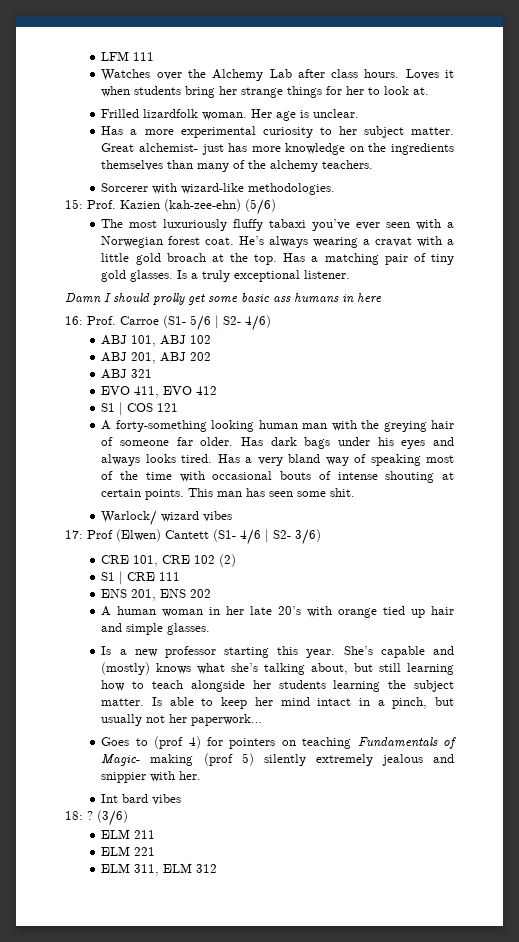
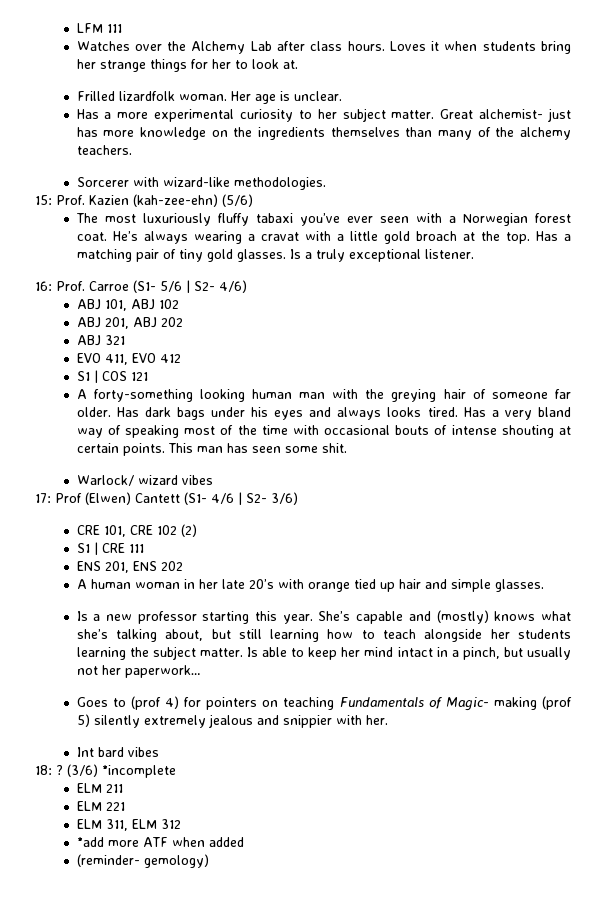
- Damn I should prolly get some basic ass humans in here
- (3/6)
+ (3/6) *incomplete
+ *add more ATF when added
+ (reminder- gemology)

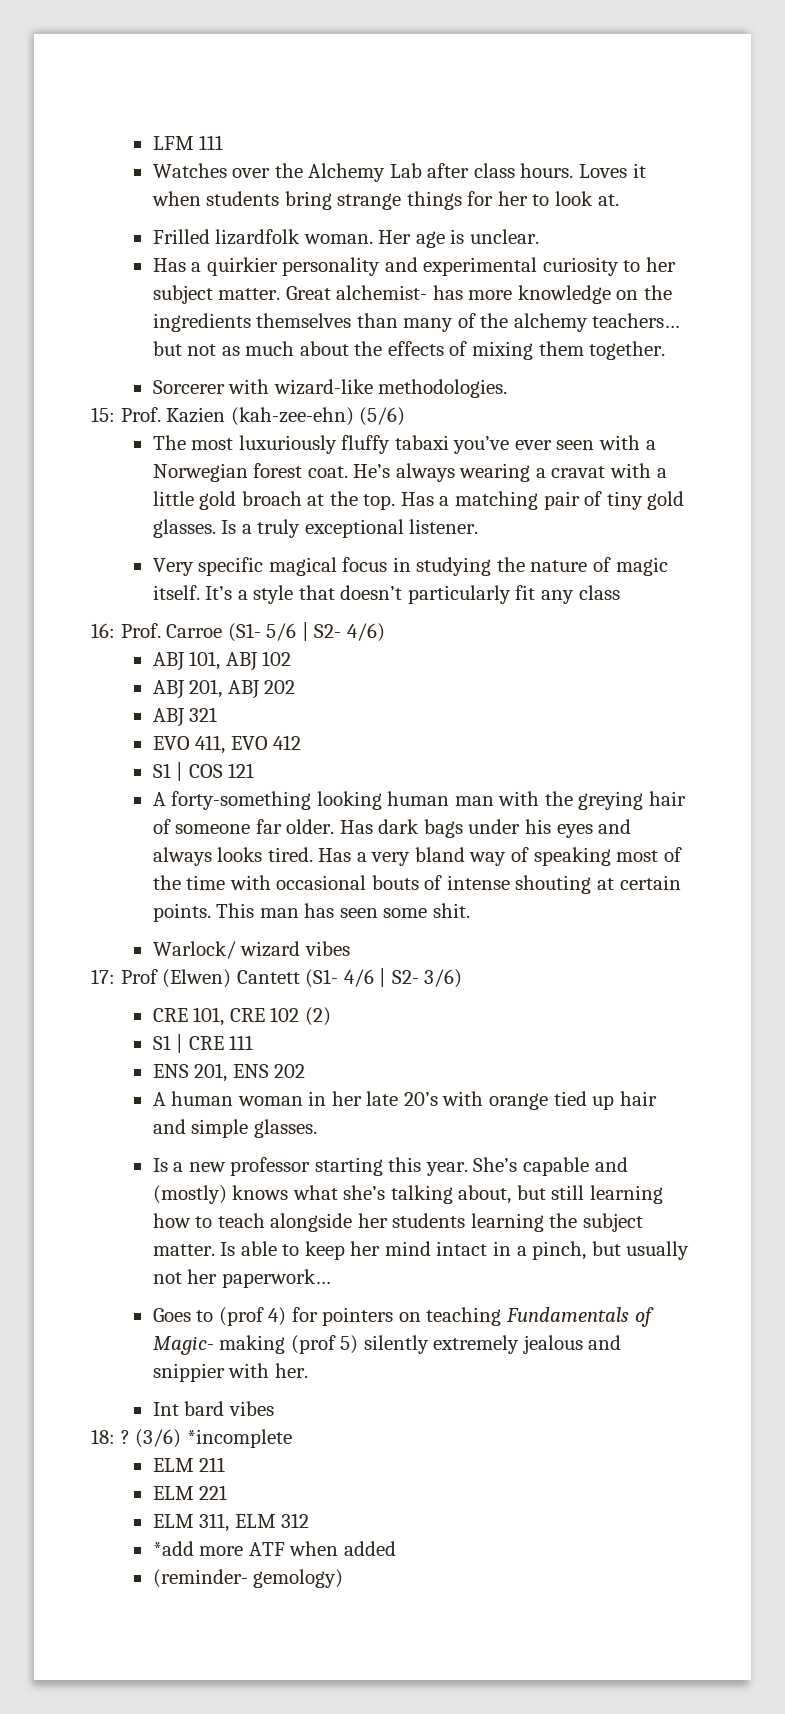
- Loves it when students bring her strange things for her to look at.
+ Loves it when students bring strange things for her to look at.
- Has a more experimental curiosity to her subject matter.
+ Has a quirkier personality and experimental curiosity to her subject matter.
- Great alchemist- just has more knowledge on the ingredients themselves than many of the alchemy teachers.
+ Great alchemist- has more knowledge on the ingredients themselves than many of the alchemy teachers… but not as much about the effects of mixing them together.
+ Very specific magical focus in studying the nature of magic itself. It’s a style that doesn’t particularly fit any class

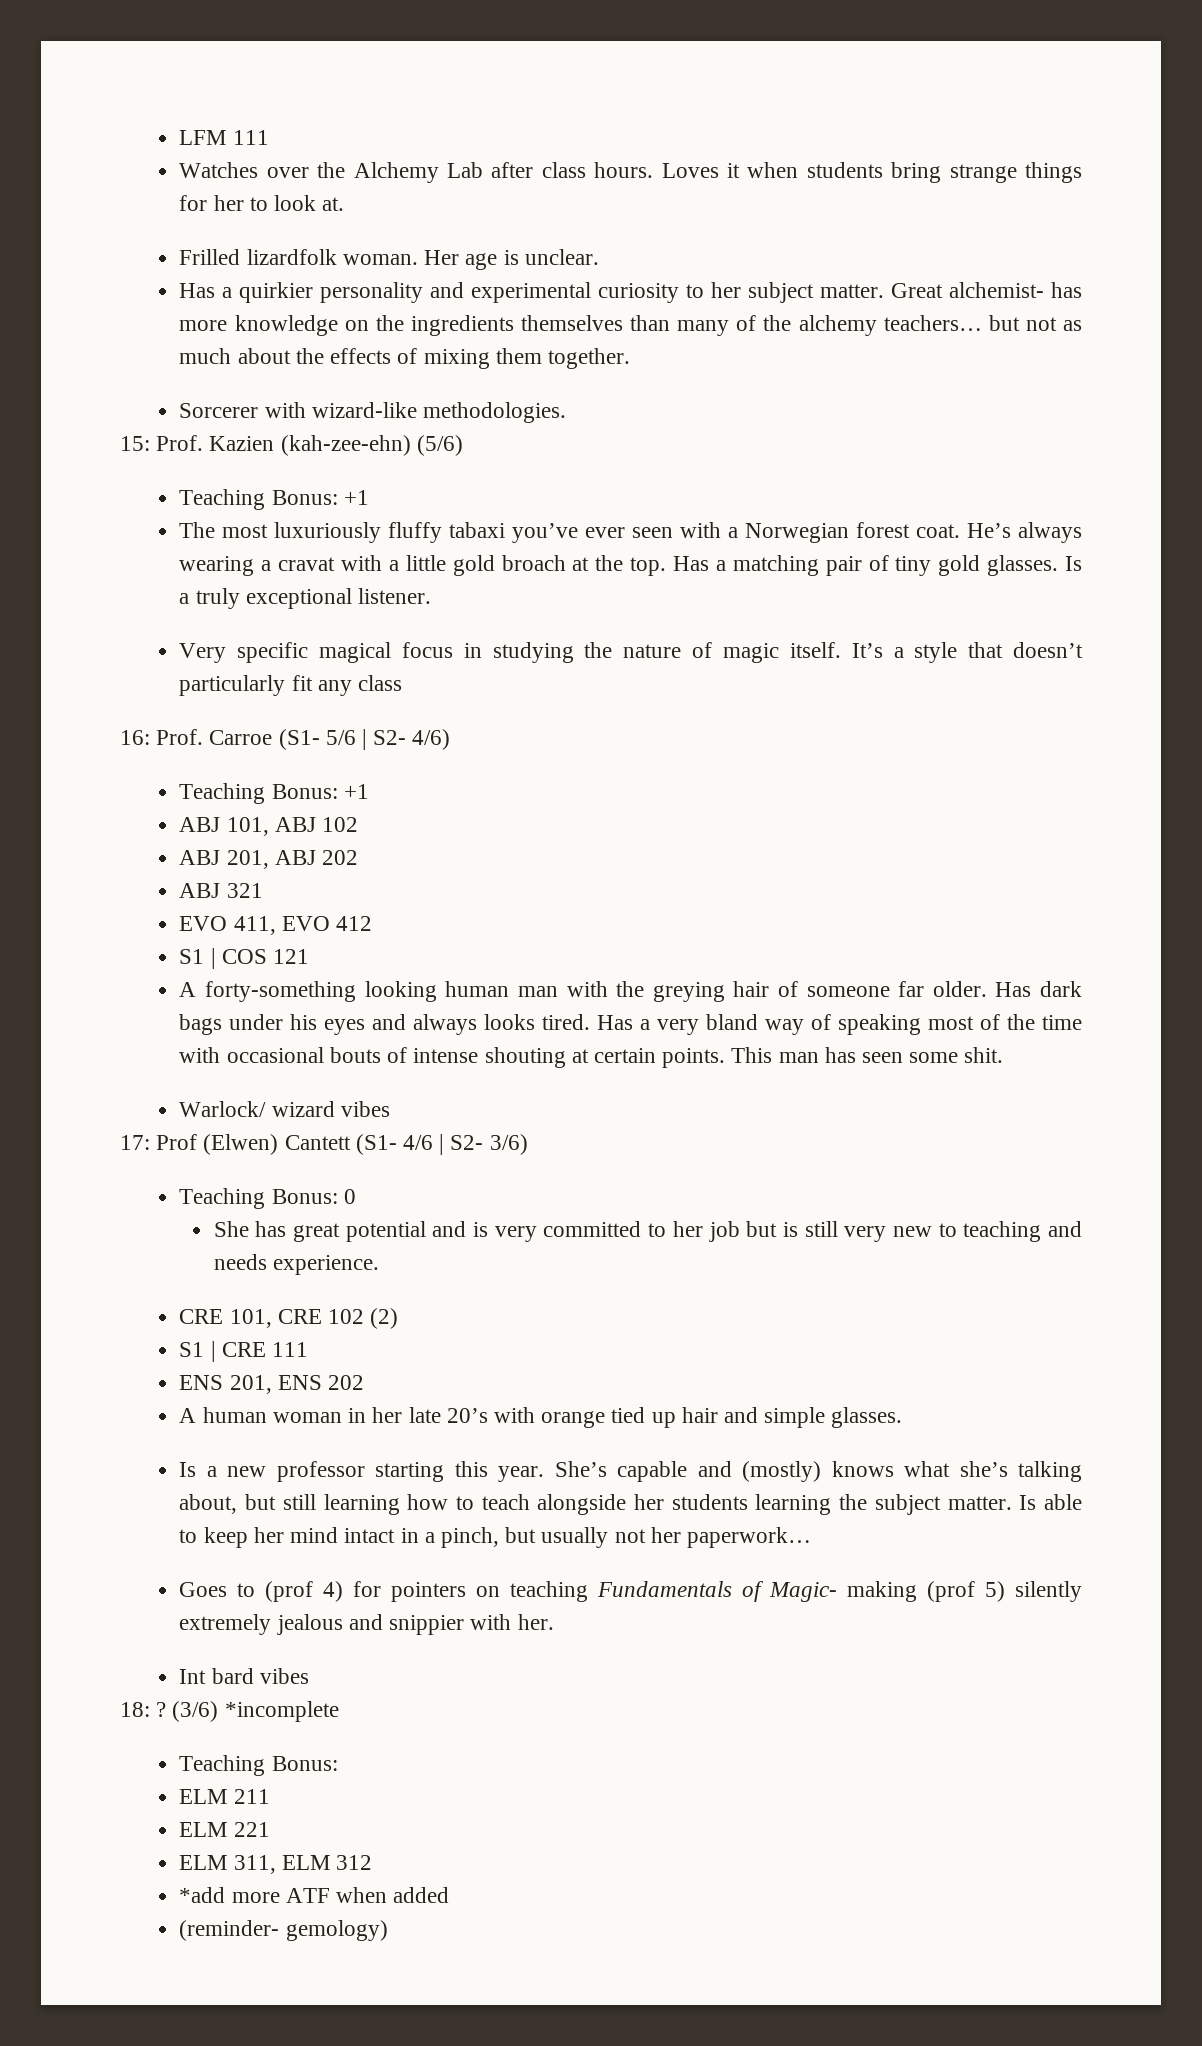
  15: Prof. Kazien (kah-zee-ehn) (5/6)
+ Teaching Bonus: +1
  16: Prof. Carroe (S1- 5/6 | S2- 4/6)
+ Teaching Bonus: +1
+ Teaching Bonus: 0
+ She has great potential and is very committed to her job but is still very new to teaching and needs experience.
  (3/6) *incomplete
+ Teaching Bonus:

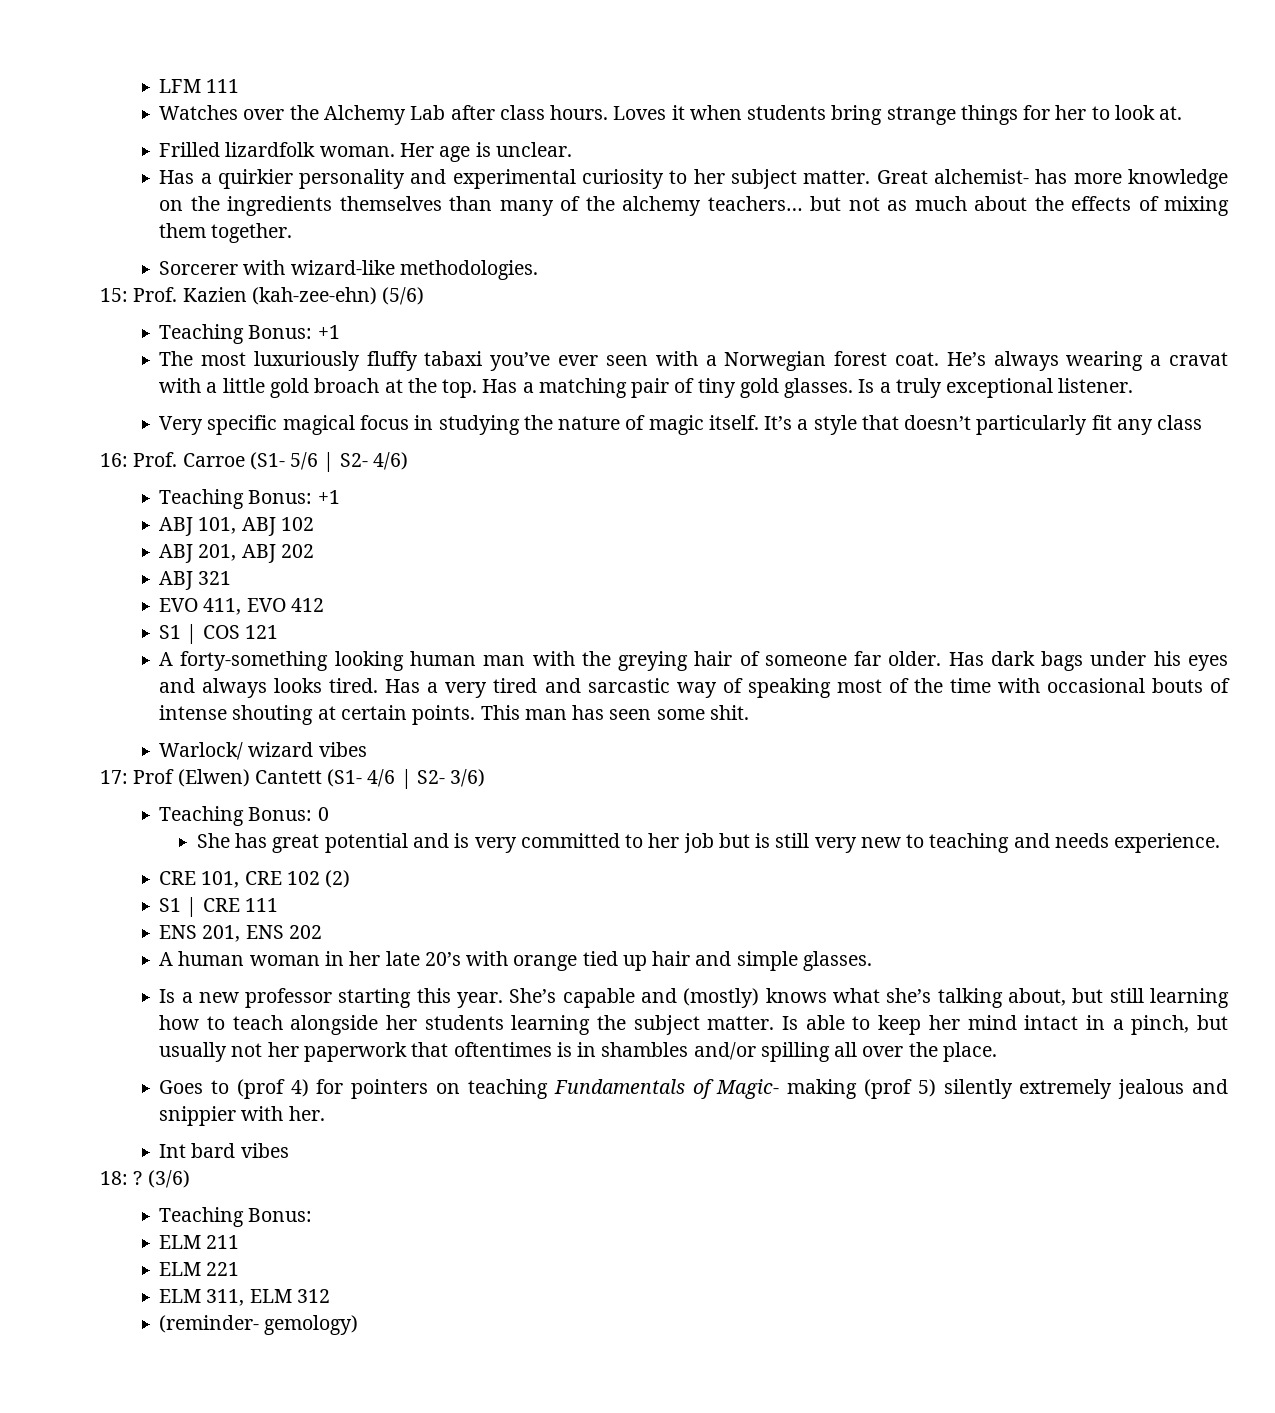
- Has a very bland way of speaking most of the time with occasional bouts of intense shouting at certain points.
+ Has a very tired and sarcastic way of speaking most of the time with occasional bouts of intense shouting at certain points.
- Is able to keep her mind intact in a pinch, but usually not her paperwork…
+ Is able to keep her mind intact in a pinch, but usually not her paperwork that oftentimes is in shambles and/or spilling all over the place.
- (3/6) *incomplete
+ (3/6)
- *add more ATF when added

